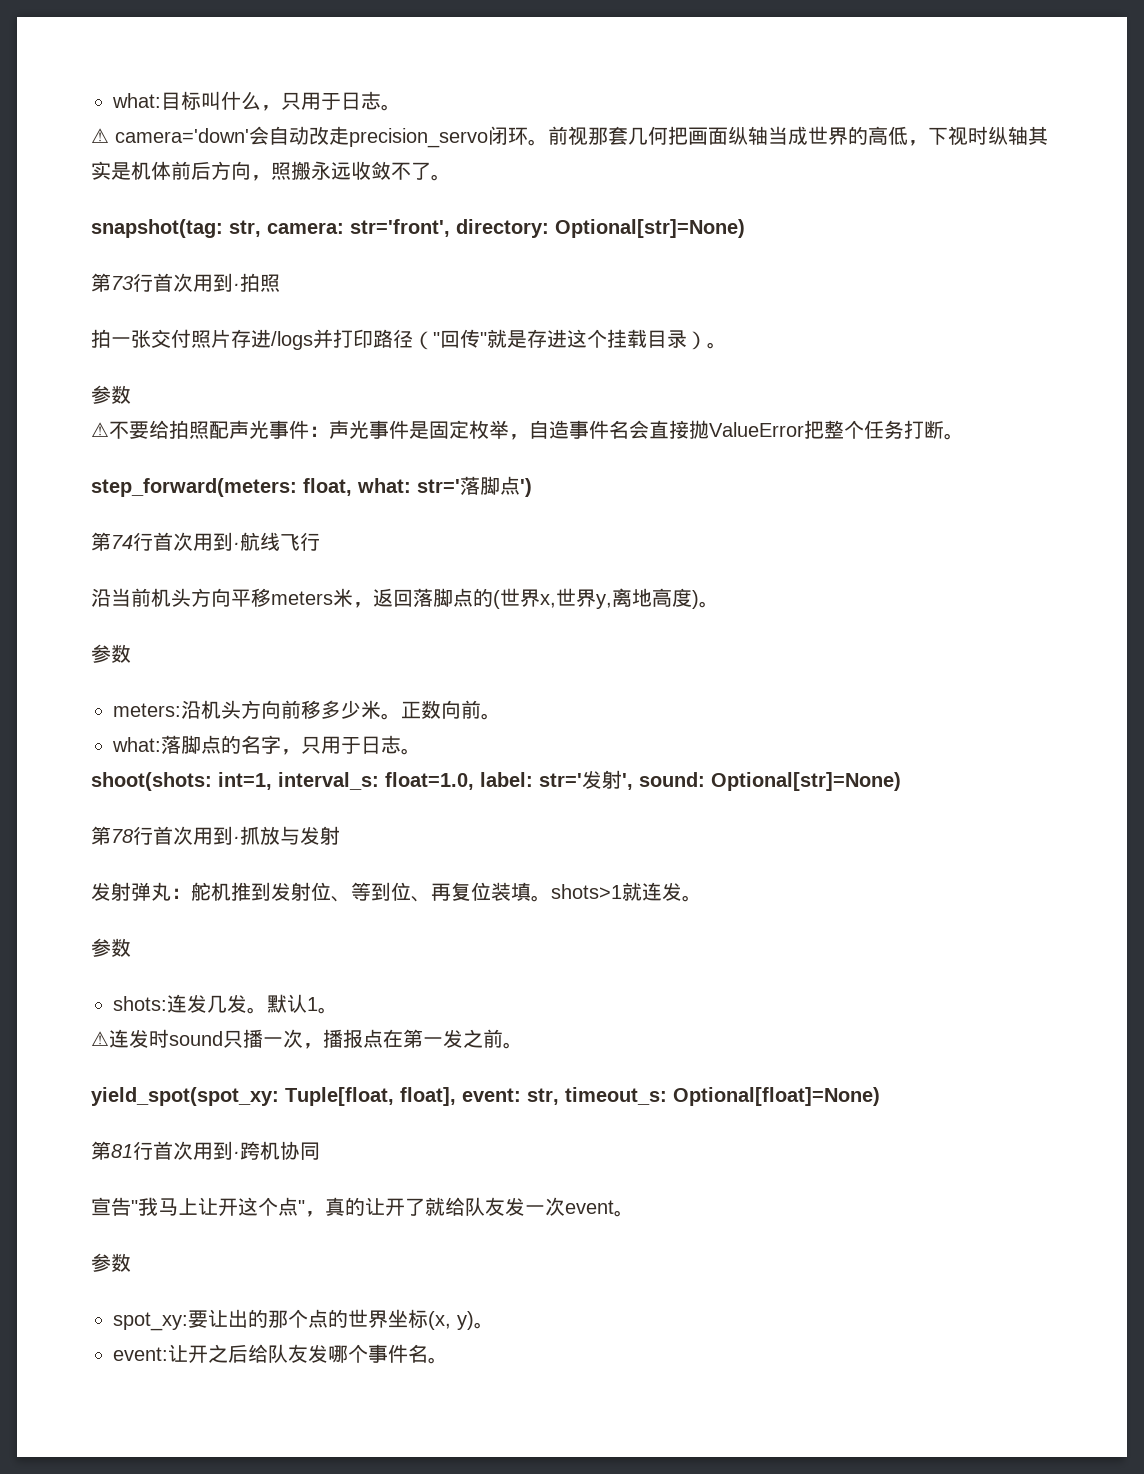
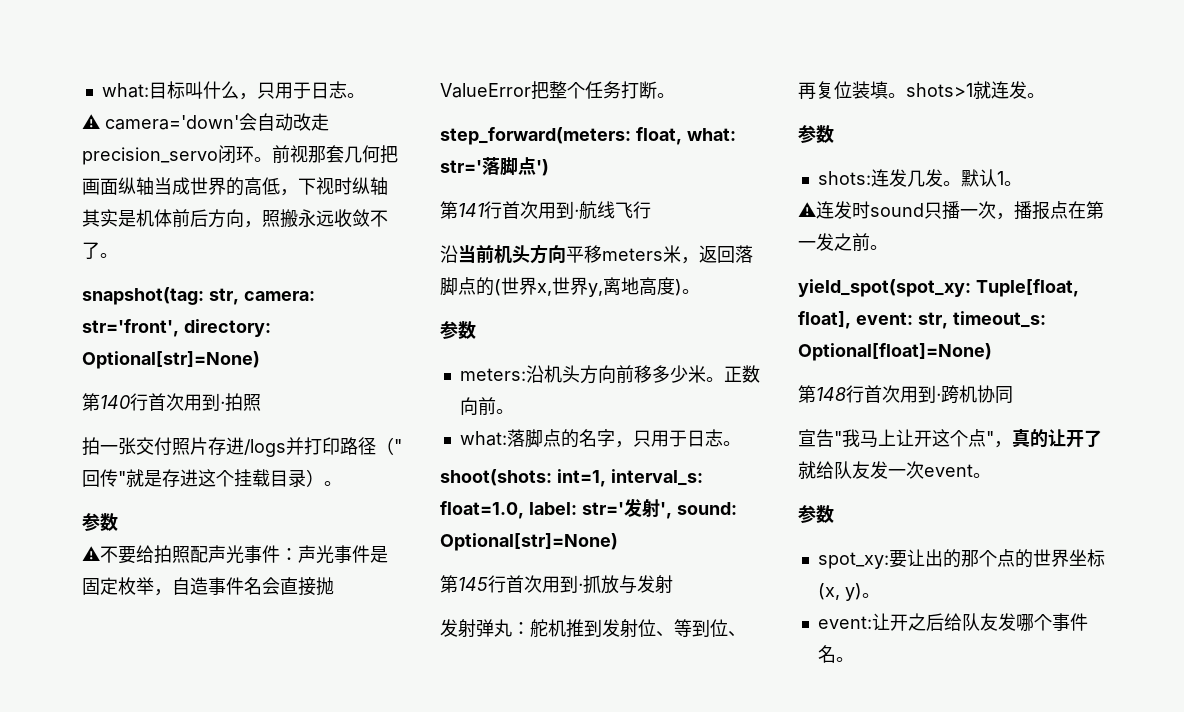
- 第73行首次用到·拍照
+ 第140行首次用到·拍照
- 第74行首次用到·航线飞行
+ 第141行首次用到·航线飞行
- 第78行首次用到·抓放与发射
+ 第145行首次用到·抓放与发射
- 第81行首次用到·跨机协同
+ 第148行首次用到·跨机协同

